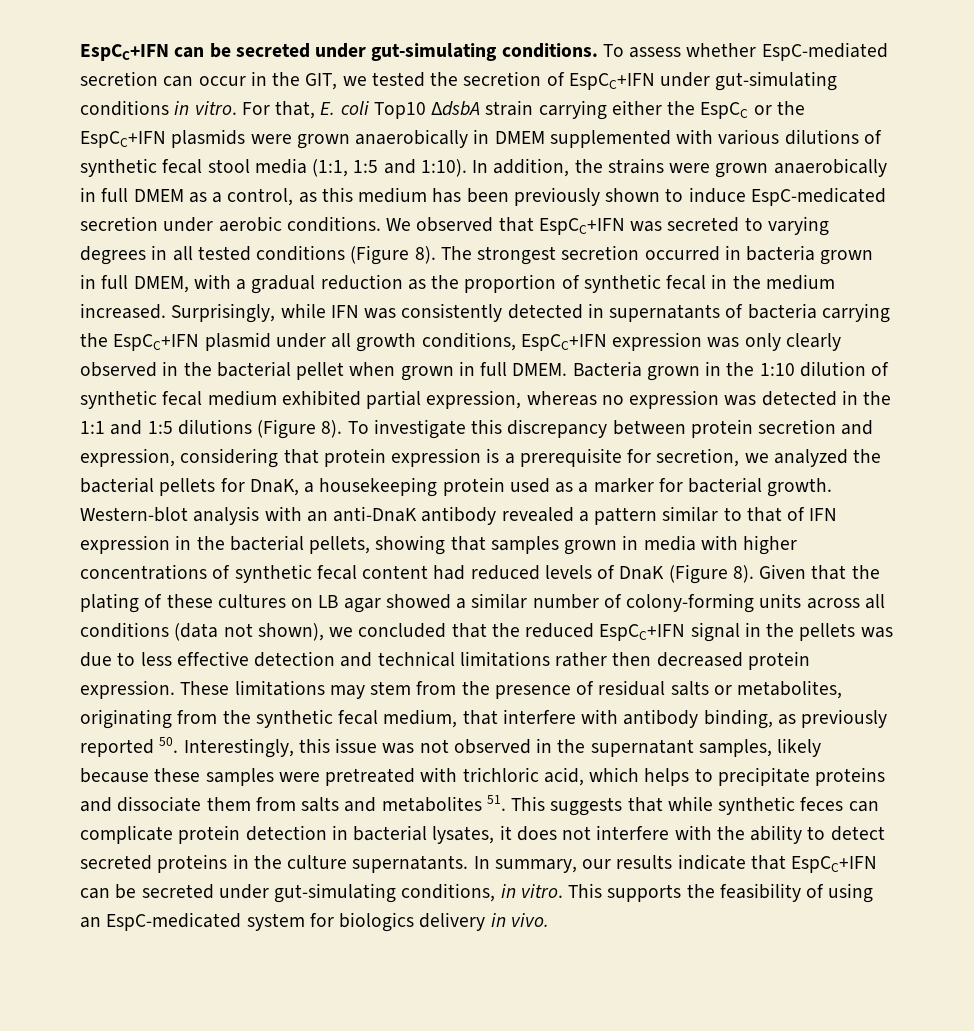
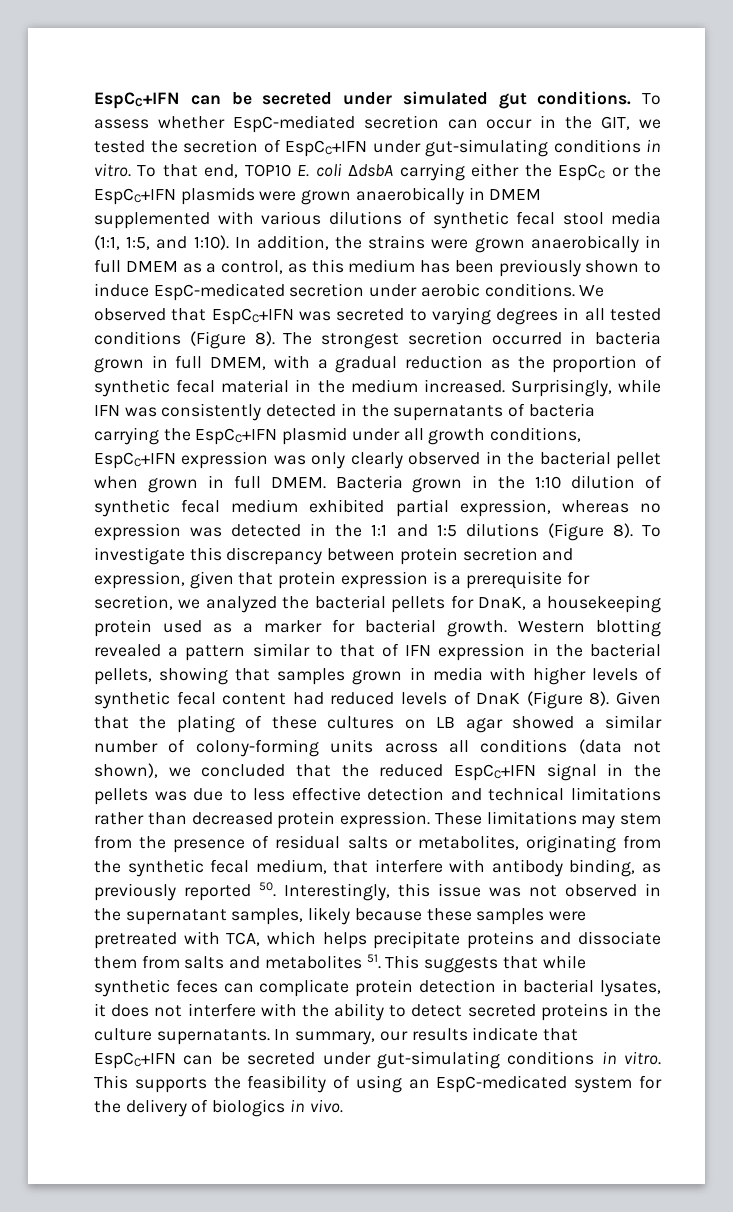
- EspCC+IFN can be secreted under gut-simulating conditions.
+ EspCC+IFN can be secreted under simulated gut conditions.
- For that, E. coli Top10 ΔdsbA strain carrying either the EspCC or the EspCC+IFN plasmids were grown anaerobically in DMEM supplemented with various dilutions of synthetic fecal stool media (1:1, 1:5 and 1:10).
+ To that end, TOP10 E. coli ΔdsbA carrying either the EspCC or the EspCC+IFN plasmids were grown anaerobically in DMEM supplemented with various dilutions of synthetic fecal stool media (1:1, 1:5, and 1:10).
- The strongest secretion occurred in bacteria grown in full DMEM, with a gradual reduction as the proportion of synthetic fecal in the medium increased.
+ The strongest secretion occurred in bacteria grown in full DMEM, with a gradual reduction as the proportion of synthetic fecal material in the medium increased.
- Surprisingly, while IFN was consistently detected in supernatants of bacteria carrying the EspCC+IFN plasmid under all growth conditions, EspCC+IFN expression was only clearly observed in the bacterial pellet when grown in full DMEM.
+ Surprisingly, while IFN was consistently detected in the supernatants of bacteria carrying the EspCC+IFN plasmid under all growth conditions, EspCC+IFN expression was only clearly observed in the bacterial pellet when grown in full DMEM.
- To investigate this discrepancy between protein secretion and expression, considering that protein expression is a prerequisite for secretion, we analyzed the bacterial pellets for DnaK, a housekeeping protein used as a marker for bacterial growth.
+ To investigate this discrepancy between protein secretion and expression, given that protein expression is a prerequisite for secretion, we analyzed the bacterial pellets for DnaK, a housekeeping protein used as a marker for bacterial growth.
- Western-blot analysis with an anti-DnaK antibody revealed a pattern similar to that of IFN expression in the bacterial pellets, showing that samples grown in media with higher concentrations of synthetic fecal content had reduced levels of DnaK (Figure 8).
+ Western blotting revealed a pattern similar to that of IFN expression in the bacterial pellets, showing that samples grown in media with higher levels of synthetic fecal content had reduced levels of DnaK (Figure 8).
- Given that the plating of these cultures on LB agar showed a similar number of colony-forming units across all conditions (data not shown), we concluded that the reduced EspCC+IFN signal in the pellets was due to less effective detection and technical limitations rather then decreased protein expression.
+ Given that the plating of these cultures on LB agar showed a similar number of colony-forming units across all conditions (data not shown), we concluded that the reduced EspCC+IFN signal in the pellets was due to less effective detection and technical limitations rather than decreased protein expression.
- These limitations may stem from the presence of residual salts or metabolites, originating from the synthetic fecal medium, that interfere with antibody binding, as previously reported 50. Interestingly, this issue was not observed in the supernatant samples, likely because these samples were pretreated with trichloric acid, which helps to precipitate proteins and dissociate them from salts and metabolites 51. This suggests that while synthetic feces can complicate protein detection in bacterial lysates, it does not interfere with the ability to detect secreted proteins in the culture supernatants.
+ These limitations may stem from the presence of residual salts or metabolites, originating from the synthetic fecal medium, that interfere with antibody binding, as previously reported 50. Interestingly, this issue was not observed in the supernatant samples, likely because these samples were pretreated with TCA, which helps precipitate proteins and dissociate them from salts and metabolites 51. This suggests that while synthetic feces can complicate protein detection in bacterial lysates, it does not interfere with the ability to detect secreted proteins in the culture supernatants.
- In summary, our results indicate that EspCC+IFN can be secreted under gut-simulating conditions, in vitro.
+ In summary, our results indicate that EspCC+IFN can be secreted under gut-simulating conditions in vitro.
- This supports the feasibility of using an EspC-medicated system for biologics delivery in vivo.
+ This supports the feasibility of using an EspC-medicated system for the delivery of biologics in vivo.

